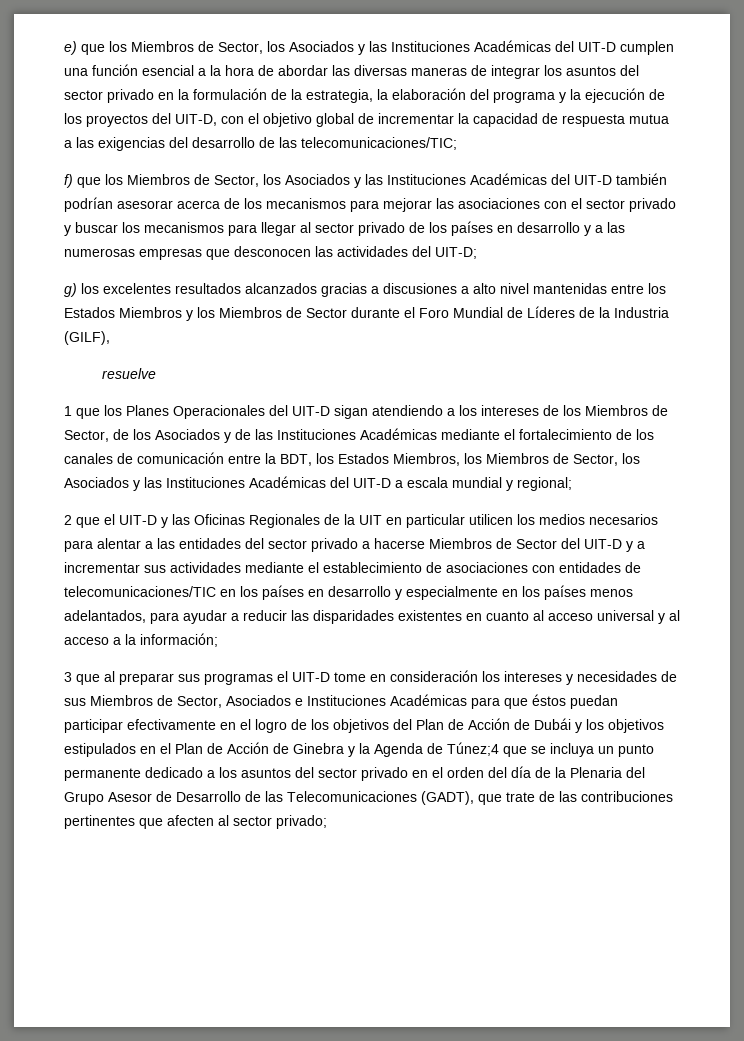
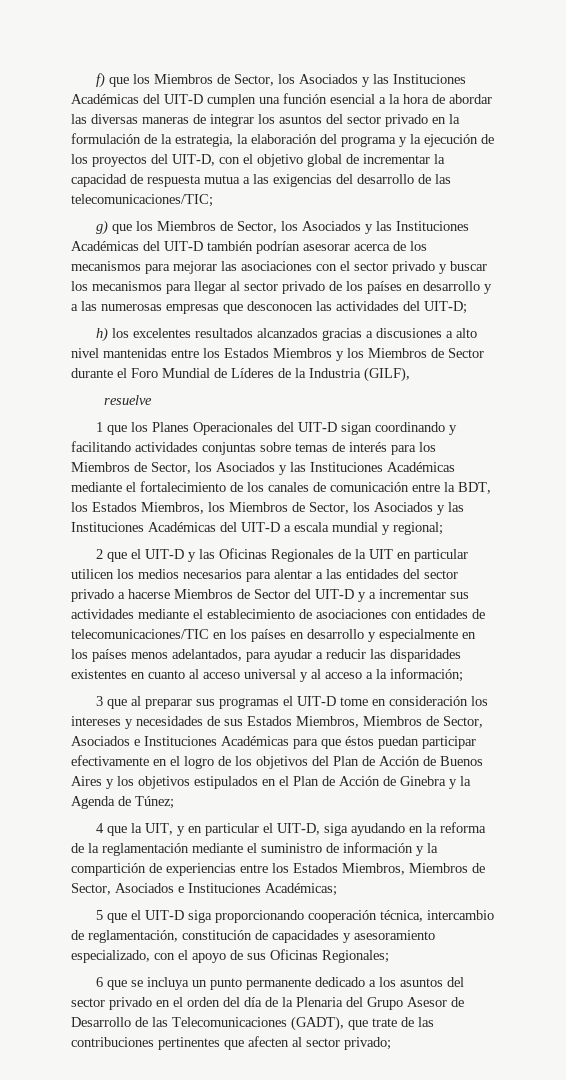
- e) que los Miembros de Sector, los Asociados y las Instituciones Académicas del UIT-D cumplen una función esencial a la hora de abordar las diversas maneras de integrar los asuntos del sector privado en la formulación de la estrategia, la elaboración del programa y la ejecución de los proyectos del UIT-D, con el objetivo global de incrementar la capacidad de respuesta mutua a las exigencias del desarrollo de las telecomunicaciones/TIC;
+ f) que los Miembros de Sector, los Asociados y las Instituciones Académicas del UIT-D cumplen una función esencial a la hora de abordar las diversas maneras de integrar los asuntos del sector privado en la formulación de la estrategia, la elaboración del programa y la ejecución de los proyectos del UIT-D, con el objetivo global de incrementar la capacidad de respuesta mutua a las exigencias del desarrollo de las telecomunicaciones/TIC;
- f) que los Miembros de Sector, los Asociados y las Instituciones Académicas del UIT-D también podrían asesorar acerca de los mecanismos para mejorar las asociaciones con el sector privado y buscar los mecanismos para llegar al sector privado de los países en desarrollo y a las numerosas empresas que desconocen las actividades del UIT-D;
+ g) que los Miembros de Sector, los Asociados y las Instituciones Académicas del UIT-D también podrían asesorar acerca de los mecanismos para mejorar las asociaciones con el sector privado y buscar los mecanismos para llegar al sector privado de los países en desarrollo y a las numerosas empresas que desconocen las actividades del UIT-D;
- g) los excelentes resultados alcanzados gracias a discusiones a alto nivel mantenidas entre los Estados Miembros y los Miembros de Sector durante el Foro Mundial de Líderes de la Industria (GILF),
+ h) los excelentes resultados alcanzados gracias a discusiones a alto nivel mantenidas entre los Estados Miembros y los Miembros de Sector durante el Foro Mundial de Líderes de la Industria (GILF),
- 1 que los Planes Operacionales del UIT-D sigan atendiendo a los intereses de los Miembros de Sector, de los Asociados y de las Instituciones Académicas mediante el fortalecimiento de los canales de comunicación entre la BDT, los Estados Miembros, los Miembros de Sector, los Asociados y las Instituciones Académicas del UIT-D a escala mundial y regional;
+ 1 que los Planes Operacionales del UIT-D sigan coordinando y facilitando actividades conjuntas sobre temas de interés para los Miembros de Sector, los Asociados y las Instituciones Académicas mediante el fortalecimiento de los canales de comunicación entre la BDT, los Estados Miembros, los Miembros de Sector, los Asociados y las Instituciones Académicas del UIT-D a escala mundial y regional;
- 3 que al preparar sus programas el UIT-D tome en consideración los intereses y necesidades de sus Miembros de Sector, Asociados e Instituciones Académicas para que éstos puedan participar efectivamente en el logro de los objetivos del Plan de Acción de Dubái y los objetivos estipulados en el Plan de Acción de Ginebra y la Agenda de Túnez;4 que se incluya un punto permanente dedicado a los asuntos del sector privado en el orden del día de la Plenaria del Grupo Asesor de Desarrollo de las Telecomunicaciones (GADT), que trate de las contribuciones pertinentes que afecten al sector privado;
+ 3 que al preparar sus programas el UIT-D tome en consideración los intereses y necesidades de sus Estados Miembros, Miembros de Sector, Asociados e Instituciones Académicas para que éstos puedan participar efectivamente en el logro de los objetivos del Plan de Acción de Buenos Aires y los objetivos estipulados en el Plan de Acción de Ginebra y la Agenda de Túnez;
+ 4 que la UIT, y en particular el UIT-D, siga ayudando en la reforma de la reglamentación mediante el suministro de información y la compartición de experiencias entre los Estados Miembros, Miembros de Sector, Asociados e Instituciones Académicas;
+ 5 que el UIT-D siga proporcionando cooperación técnica, intercambio de reglamentación, constitución de capacidades y asesoramiento especializado, con el apoyo de sus Oficinas Regionales;
+ 6 que se incluya un punto permanente dedicado a los asuntos del sector privado en el orden del día de la Plenaria del Grupo Asesor de Desarrollo de las Telecomunicaciones (GADT), que trate de las contribuciones pertinentes que afecten al sector privado;

